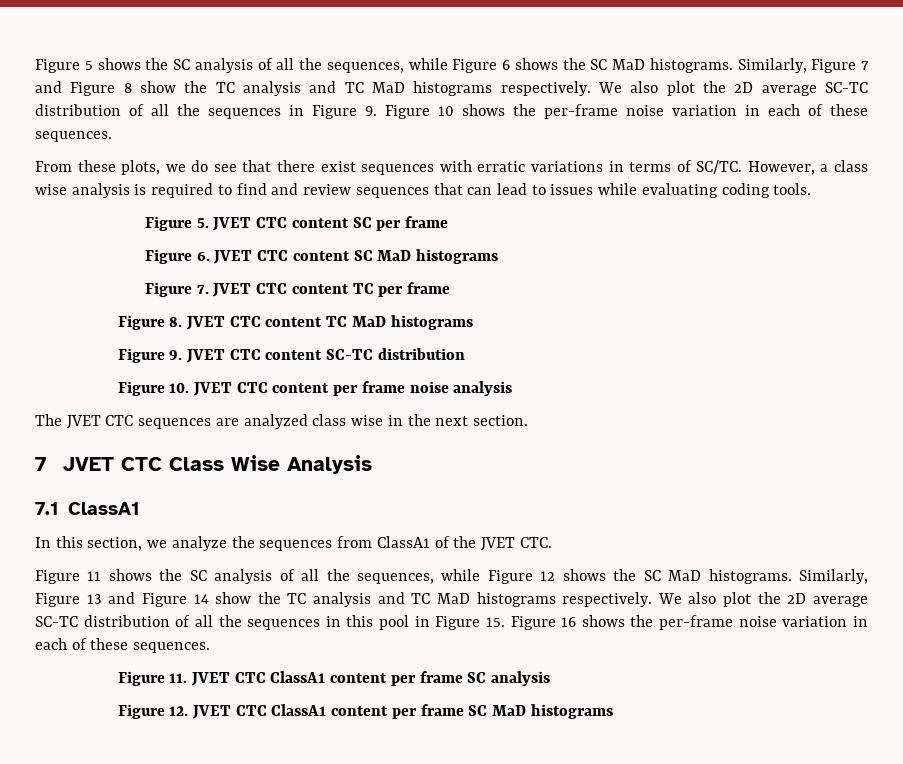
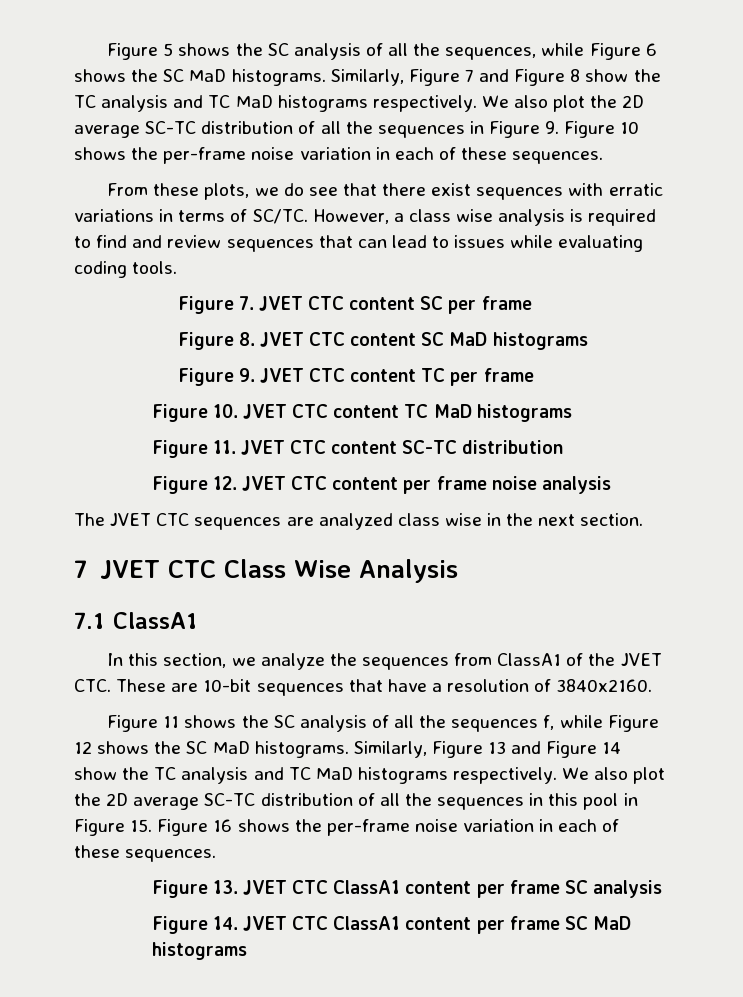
- Figure 5. JVET CTC content SC per frame
+ Figure 7. JVET CTC content SC per frame
- Figure 6. JVET CTC content SC MaD histograms
+ Figure 8. JVET CTC content SC MaD histograms
- Figure 7. JVET CTC content TC per frame
+ Figure 9. JVET CTC content TC per frame
- Figure 8. JVET CTC content TC MaD histograms
+ Figure 10. JVET CTC content TC MaD histograms
- Figure 9. JVET CTC content SC-TC distribution
+ Figure 11. JVET CTC content SC-TC distribution
- Figure 10. JVET CTC content per frame noise analysis
+ Figure 12. JVET CTC content per frame noise analysis
- In this section, we analyze the sequences from ClassA1 of the JVET CTC.
+ In this section, we analyze the sequences from ClassA1 of the JVET CTC. These are 10-bit sequences that have a resolution of 3840x2160.
- Figure 11 shows the SC analysis of all the sequences, while Figure 12 shows the SC MaD histograms.
+ Figure 11 shows the SC analysis of all the sequences f, while Figure 12 shows the SC MaD histograms.
- Figure 11. JVET CTC ClassA1 content per frame SC analysis
+ Figure 13. JVET CTC ClassA1 content per frame SC analysis
- Figure 12. JVET CTC ClassA1 content per frame SC MaD histograms
+ Figure 14. JVET CTC ClassA1 content per frame SC MaD histograms

